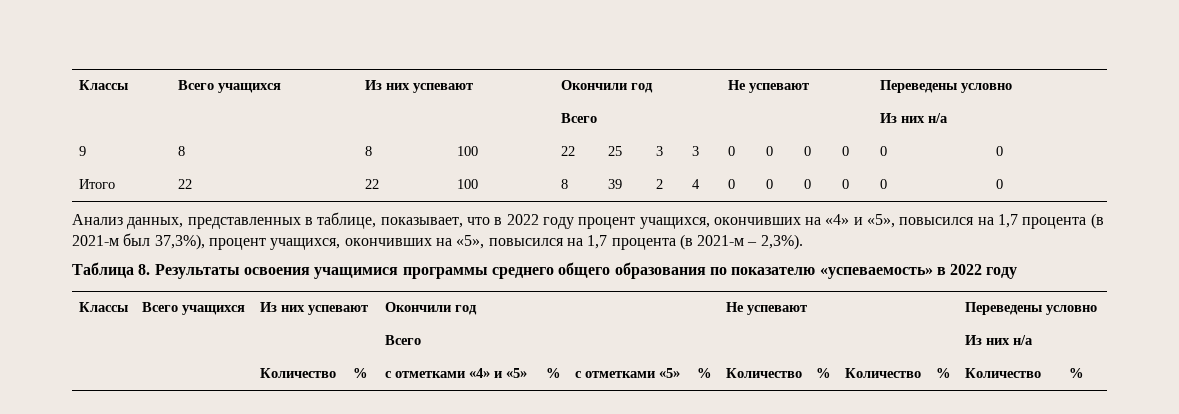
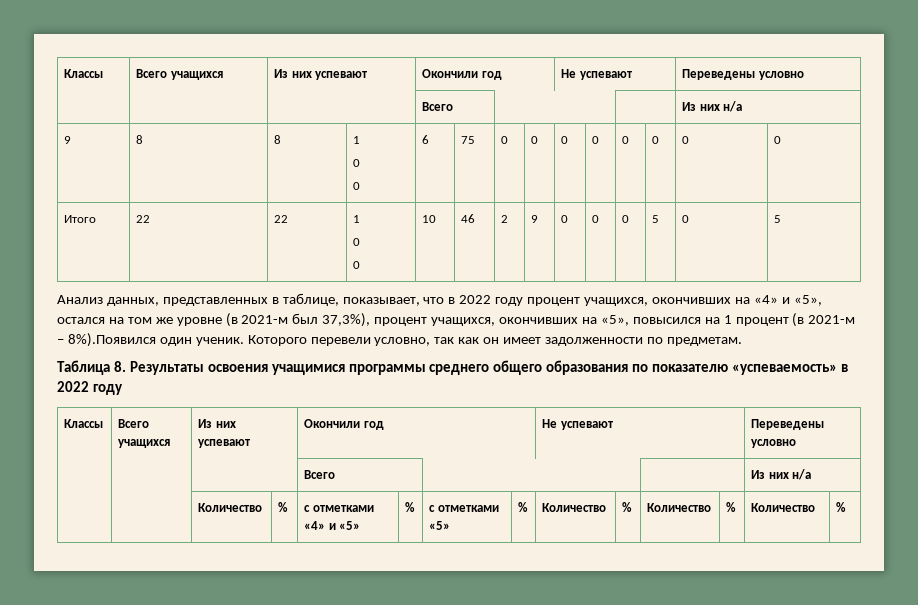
- 9 | 8 | 8 | 100 | 22 | 25 | 3 | 3 | 0 | 0 | 0 | 0 | 0 | 0
+ 9 | 8 | 8 | 1
+ 0
+ 0 | 6 | 75 | 0 | 0 | 0 | 0 | 0 | 0 | 0 | 0
- Итого | 22 | 22 | 100 | 8 | 39 | 2 | 4 | 0 | 0 | 0 | 0 | 0 | 0
+ Итого | 22 | 22 | 1
+ 0
+ 0 | 10 | 46 | 2 | 9 | 0 | 0 | 0 | 5 | 0 | 5
- Анализ данных, представленных в таблице, показывает, что в 2022 году процент учащихся, окончивших на «4» и «5», повысился на 1,7 процента (в 2021-м был 37,3%), процент учащихся, окончивших на «5», повысился на 1,7 процента (в 2021-м – 2,3%).
+ Анализ данных, представленных в таблице, показывает, что в 2022 году процент учащихся, окончивших на «4» и «5», остался на том же уровне (в 2021-м был 37,3%), процент учащихся, окончивших на «5», повысился на 1 процент (в 2021-м – 8%).Появился один ученик. Которого перевели условно, так как он имеет задолженности по предметам.

